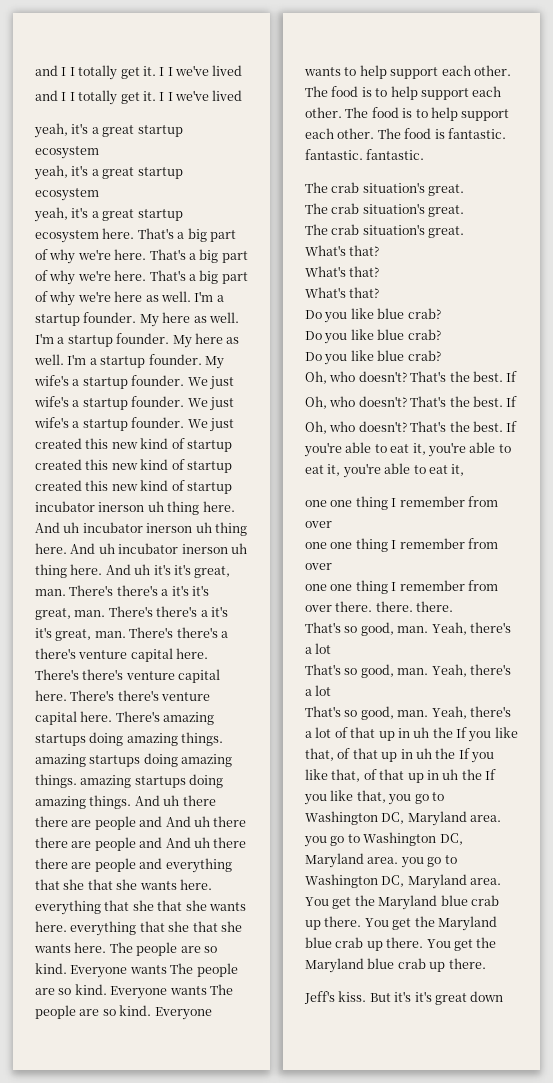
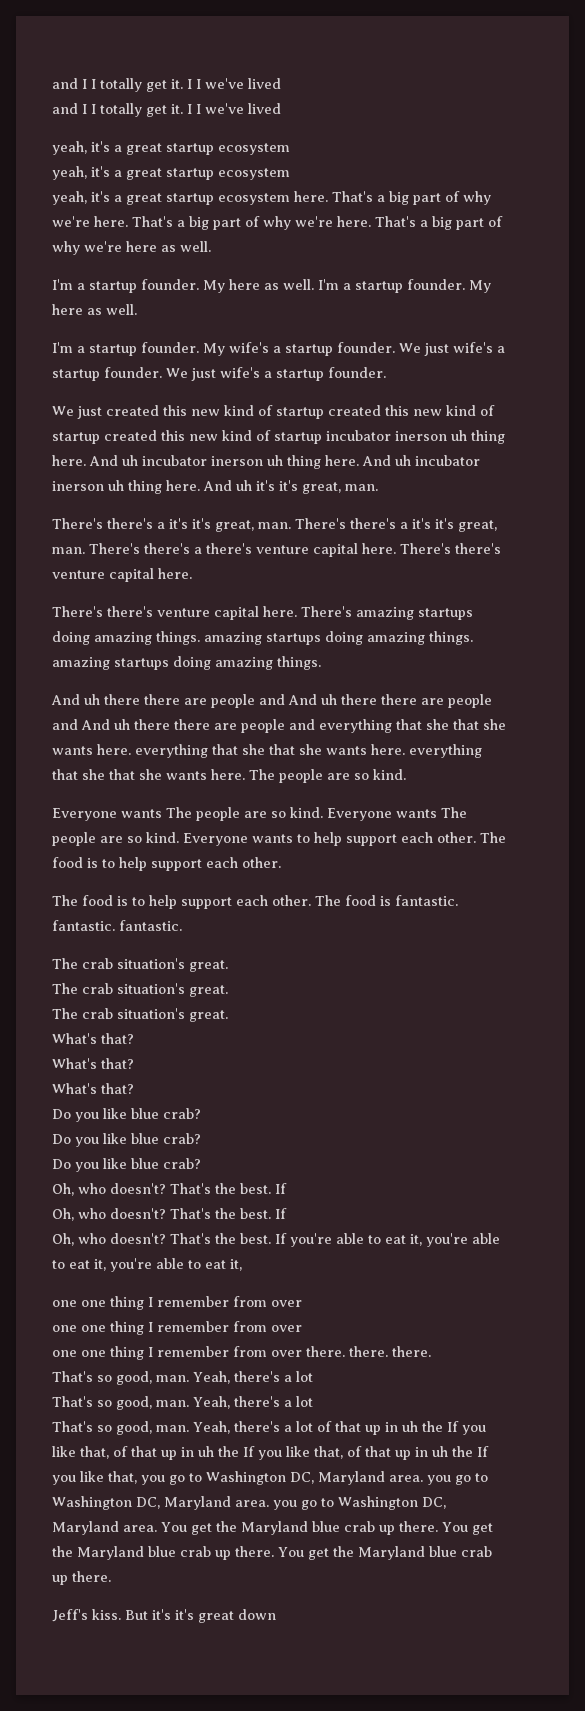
- That's a big part of why we're here as well. I'm a startup founder.
+ That's a big part of why we're here as well.
+ I'm a startup founder.
- My here as well. I'm a startup founder. My here as well. I'm a startup founder.
+ My here as well. I'm a startup founder. My here as well.
+ I'm a startup founder.
- We just wife's a startup founder. We just wife's a startup founder. We just created this new kind of startup created this new kind of startup created this new kind of startup incubator inerson uh thing here.
+ We just wife's a startup founder. We just wife's a startup founder.
+ We just created this new kind of startup created this new kind of startup created this new kind of startup incubator inerson uh thing here.
- And uh it's it's great, man. There's there's a it's it's great, man.
+ And uh it's it's great, man.
+ There's there's a it's it's great, man.
- There's there's a there's venture capital here. There's there's venture capital here. There's there's venture capital here.
+ There's there's a there's venture capital here. There's there's venture capital here.
+ There's there's venture capital here.
- There's amazing startups doing amazing things. amazing startups doing amazing things. amazing startups doing amazing things. And uh there there are people and And uh there there are people and And uh there there are people and everything that she that she wants here. everything that she that she wants here. everything that she that she wants here. The people are so kind. Everyone wants The people are so kind.
+ There's amazing startups doing amazing things. amazing startups doing amazing things. amazing startups doing amazing things.
+ And uh there there are people and And uh there there are people and And uh there there are people and everything that she that she wants here. everything that she that she wants here. everything that she that she wants here. The people are so kind.
+ Everyone wants The people are so kind.
- Everyone wants to help support each other. The food is to help support each other. The food is to help support each other.
+ Everyone wants to help support each other. The food is to help support each other.
+ The food is to help support each other.

